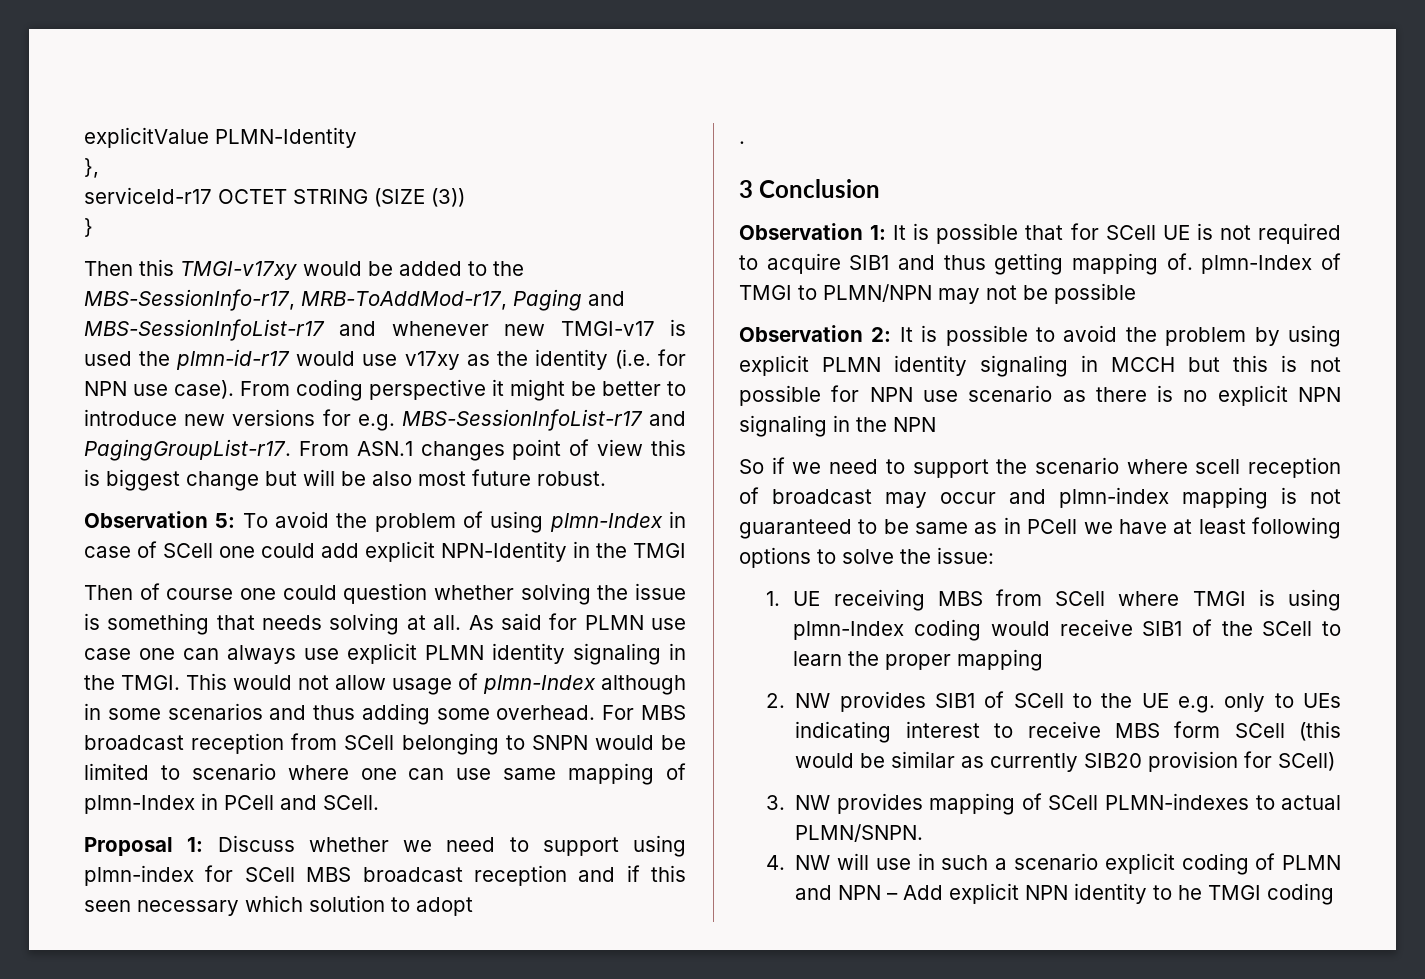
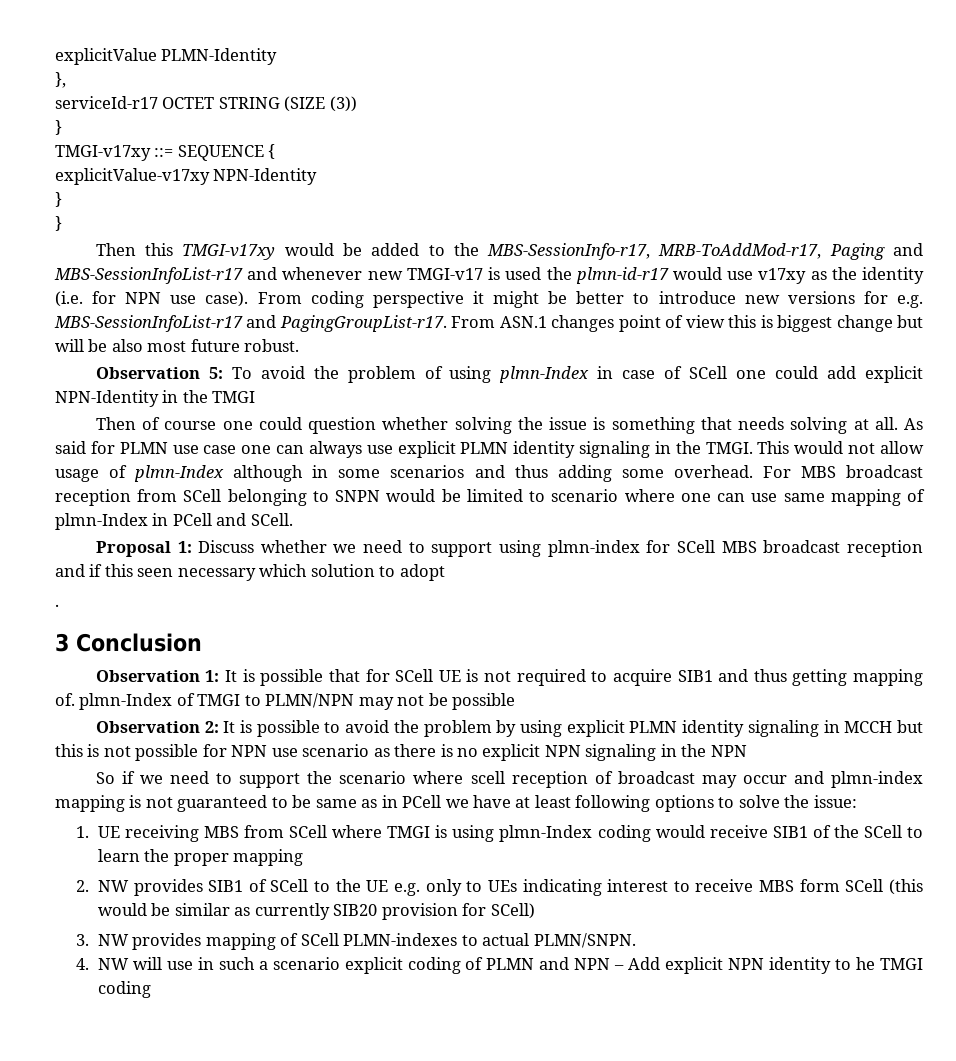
+ TMGI-v17xy ::= SEQUENCE {
+ explicitValue-v17xy NPN-Identity
+ }
+ }

